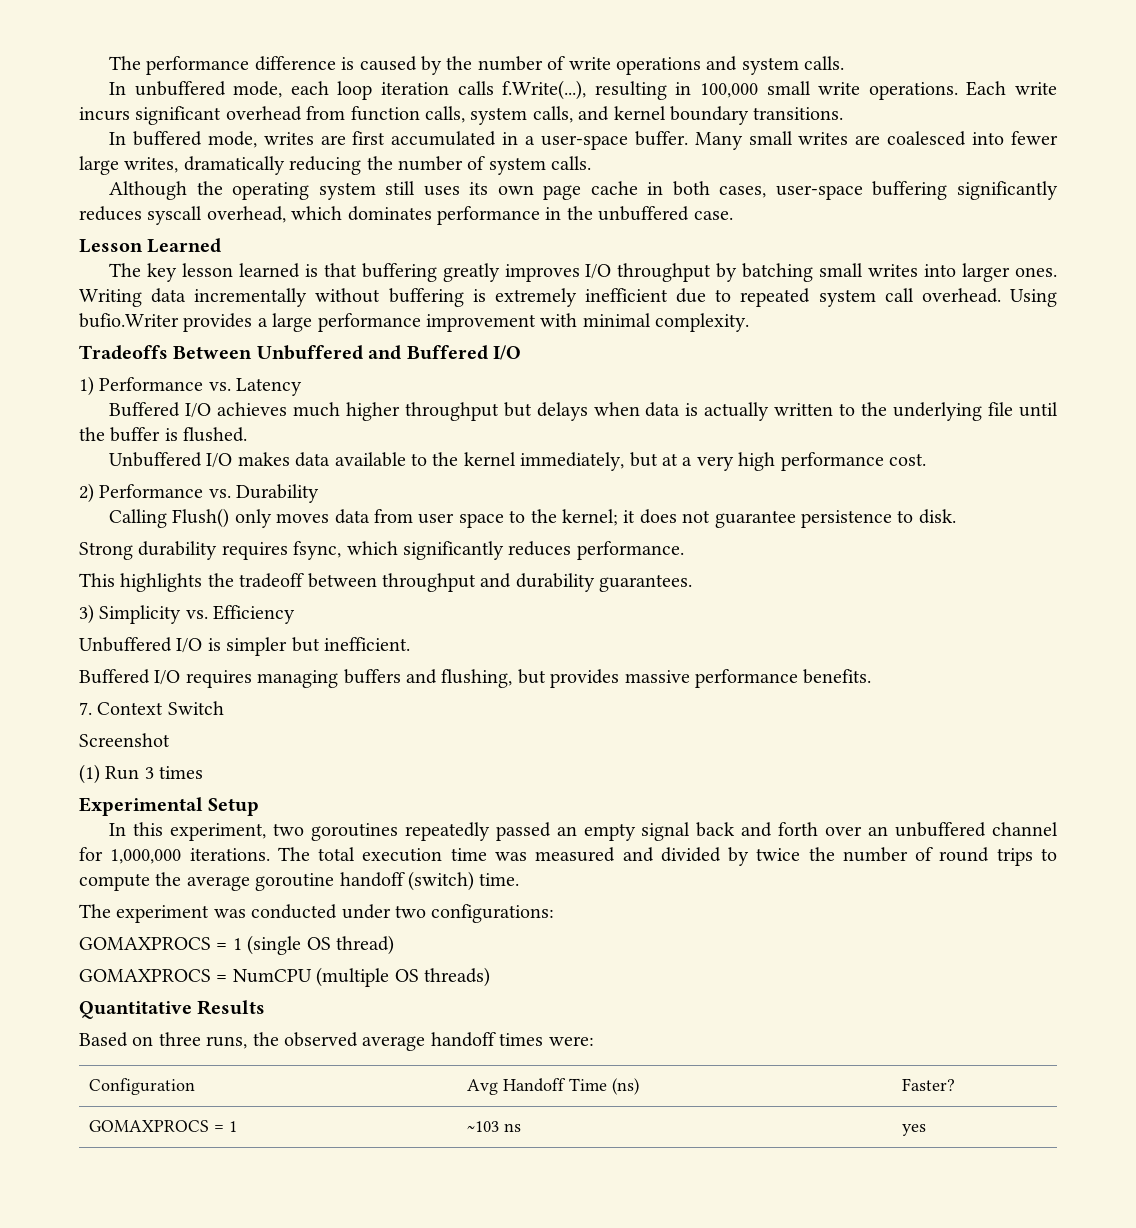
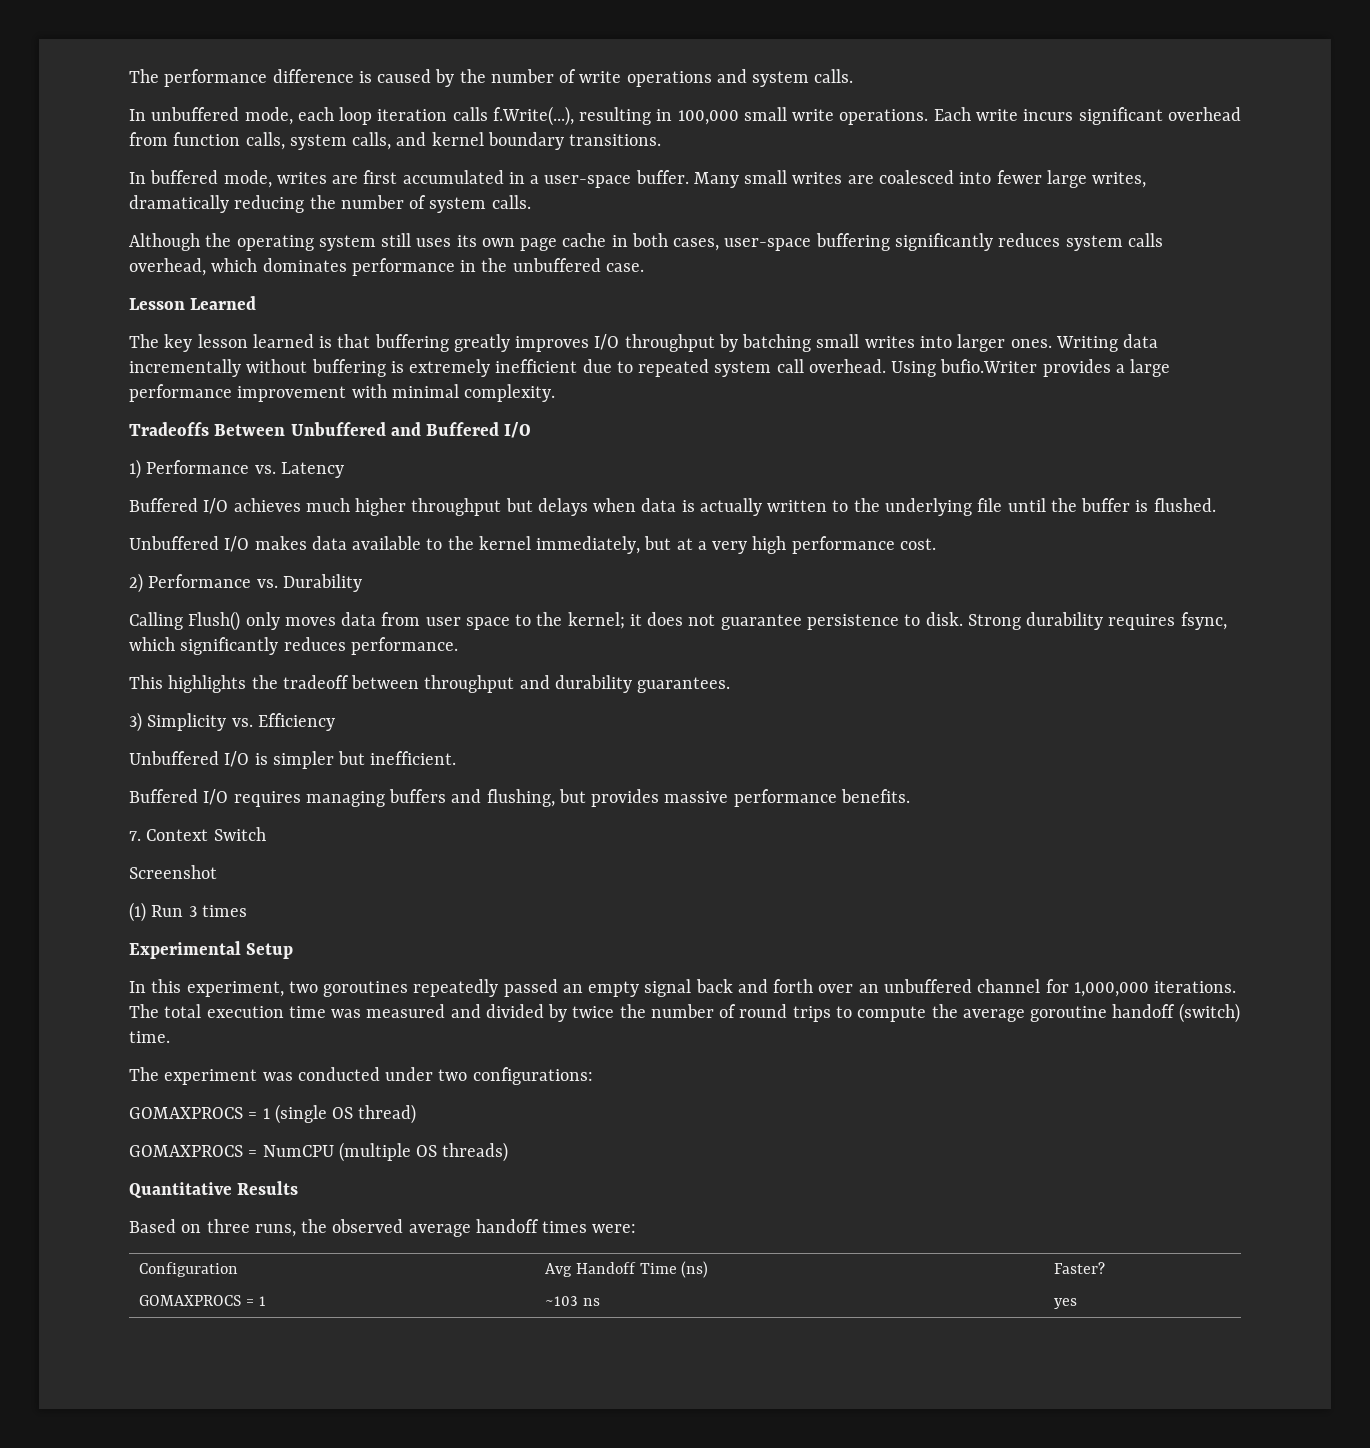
- Although the operating system still uses its own page cache in both cases, user-space buffering significantly reduces syscall overhead, which dominates performance in the unbuffered case.
+ Although the operating system still uses its own page cache in both cases, user-space buffering significantly reduces system calls overhead, which dominates performance in the unbuffered case.
- Calling Flush() only moves data from user space to the kernel; it does not guarantee persistence to disk.
- Strong durability requires fsync, which significantly reduces performance.
+ Calling Flush() only moves data from user space to the kernel; it does not guarantee persistence to disk. Strong durability requires fsync, which significantly reduces performance.

